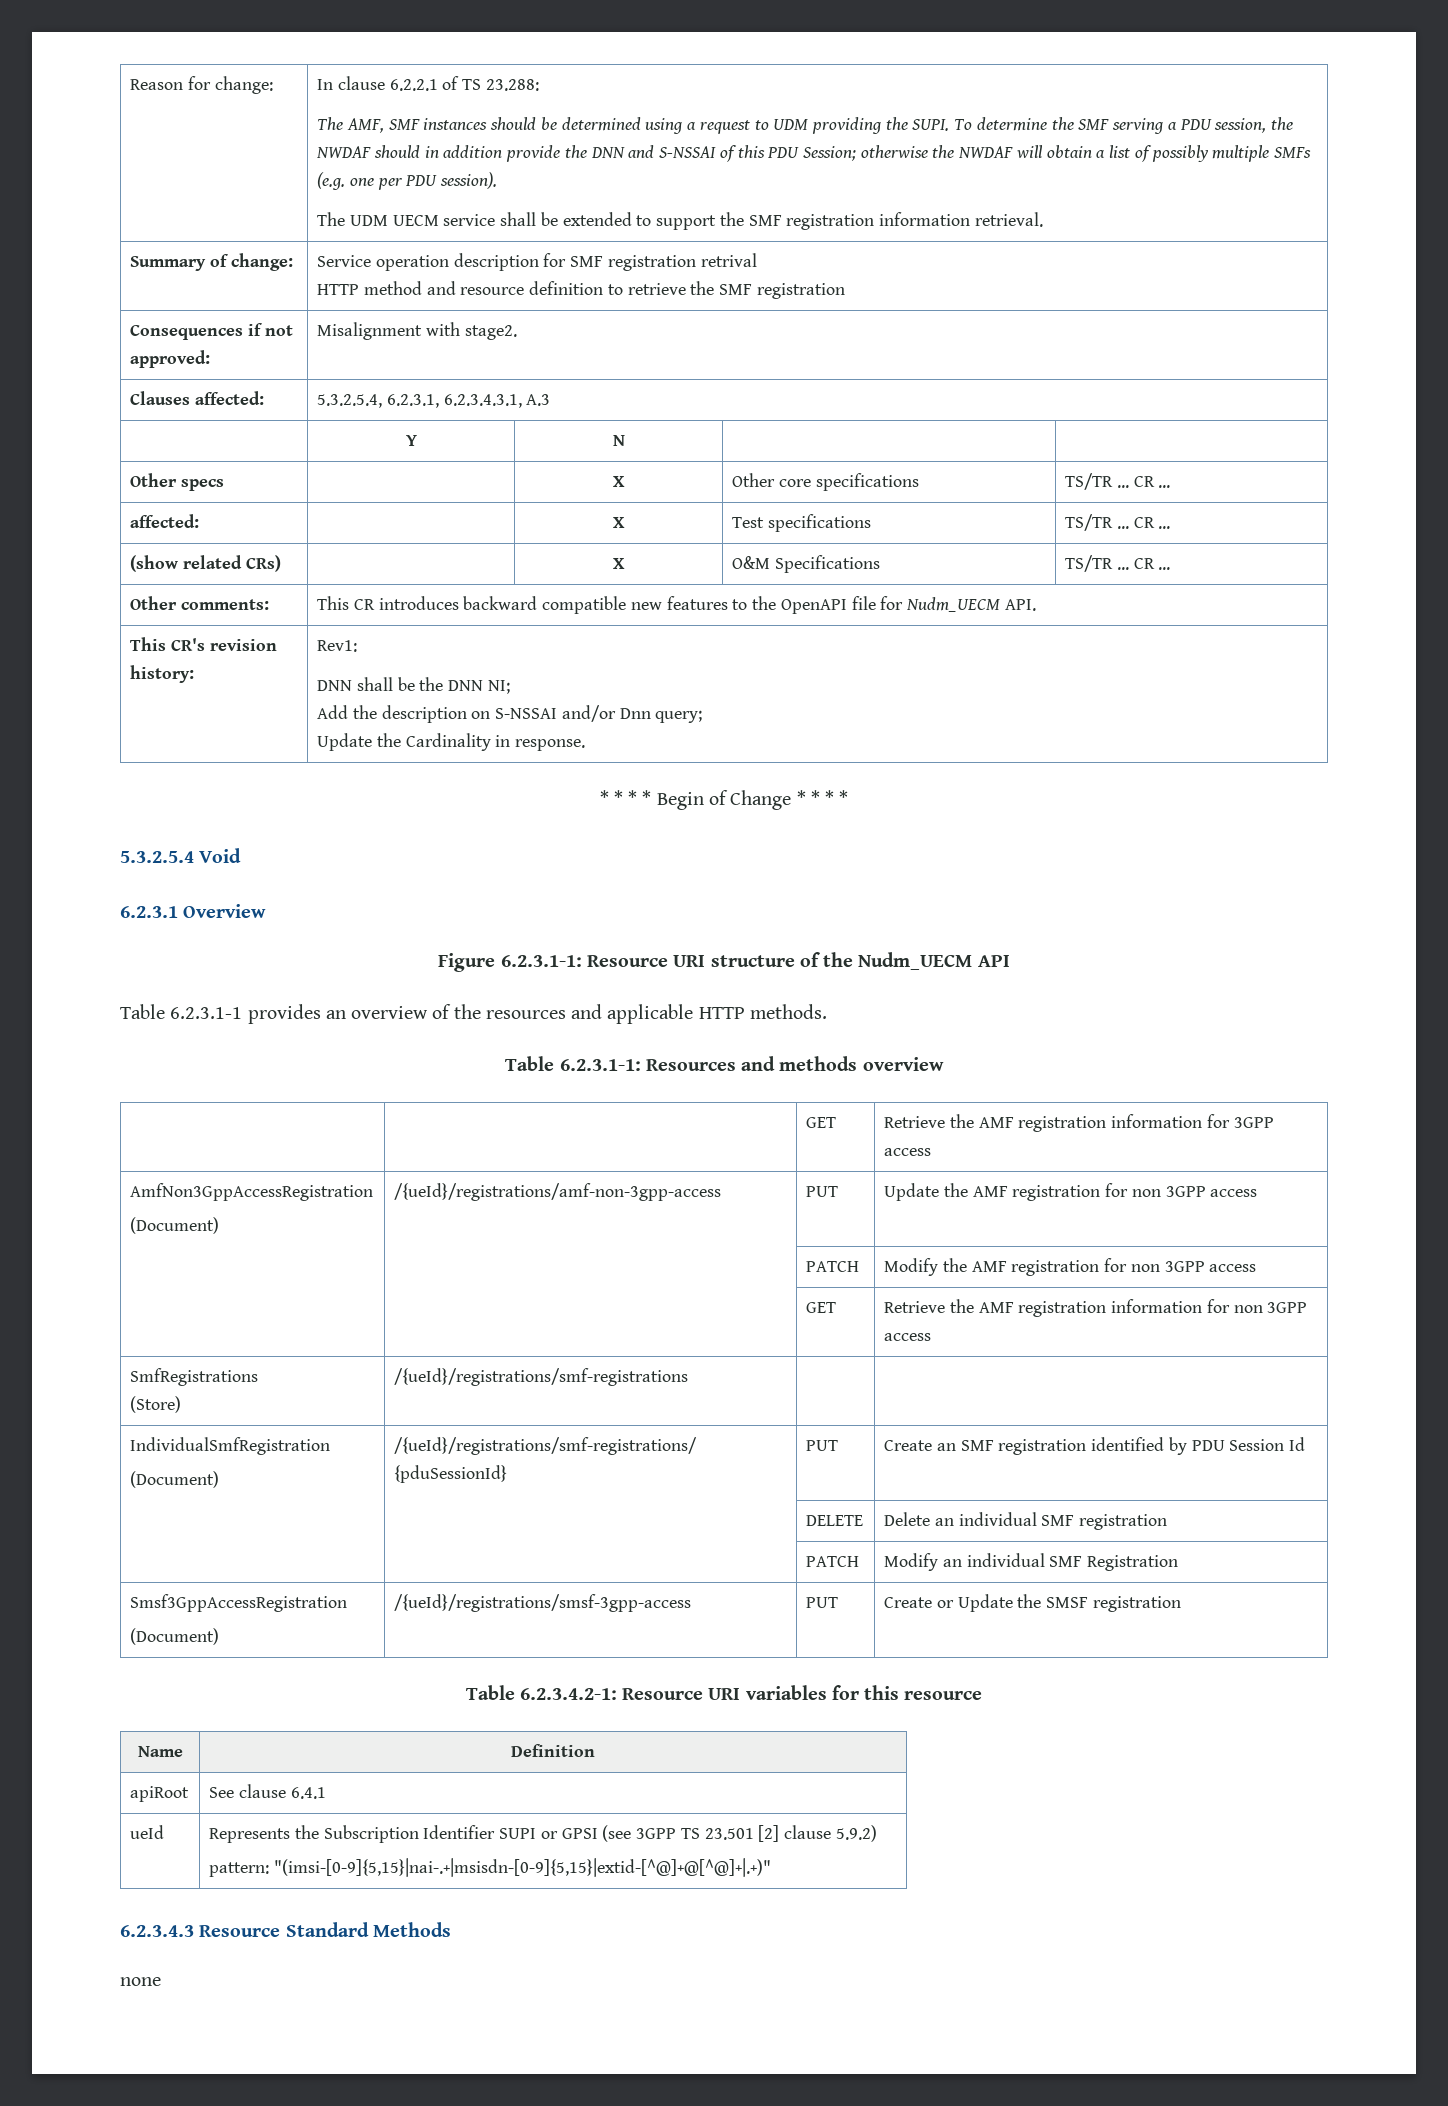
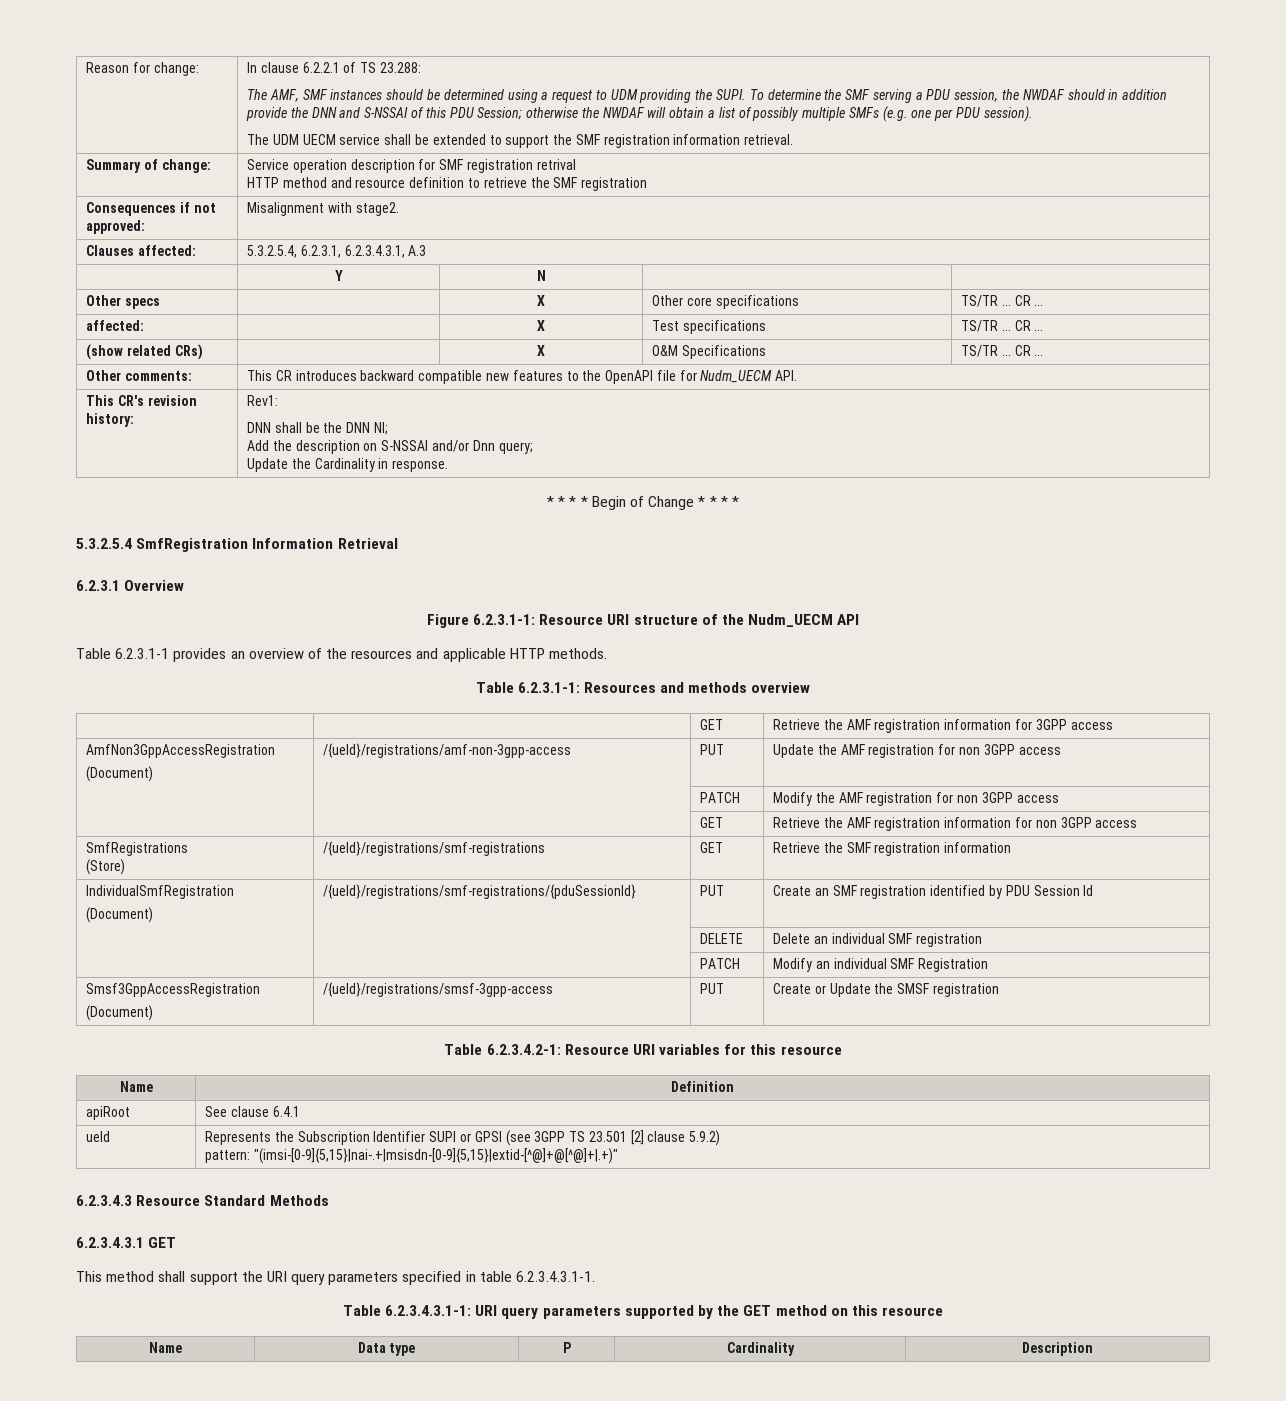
- 5.3.2.5.4 Void
+ 5.3.2.5.4 SmfRegistration Information Retrieval
  SmfRegistrations
- (Store) | /{ueId}/registrations/smf-registrations | |
+ (Store) | /{ueId}/registrations/smf-registrations | GET | Retrieve the SMF registration information
- none
+ 6.2.3.4.3.1 GET
+ This method shall support the URI query parameters specified in table 6.2.3.4.3.1-1.
+ Table 6.2.3.4.3.1-1: URI query parameters supported by the GET method on this resource
+ Name | Data type | P | Cardinality | Description

